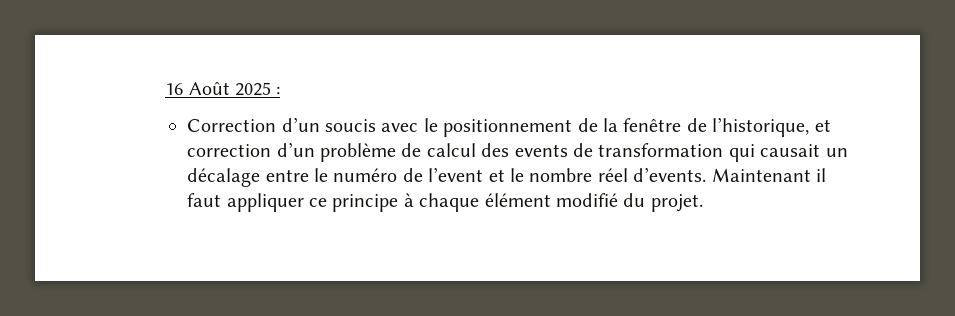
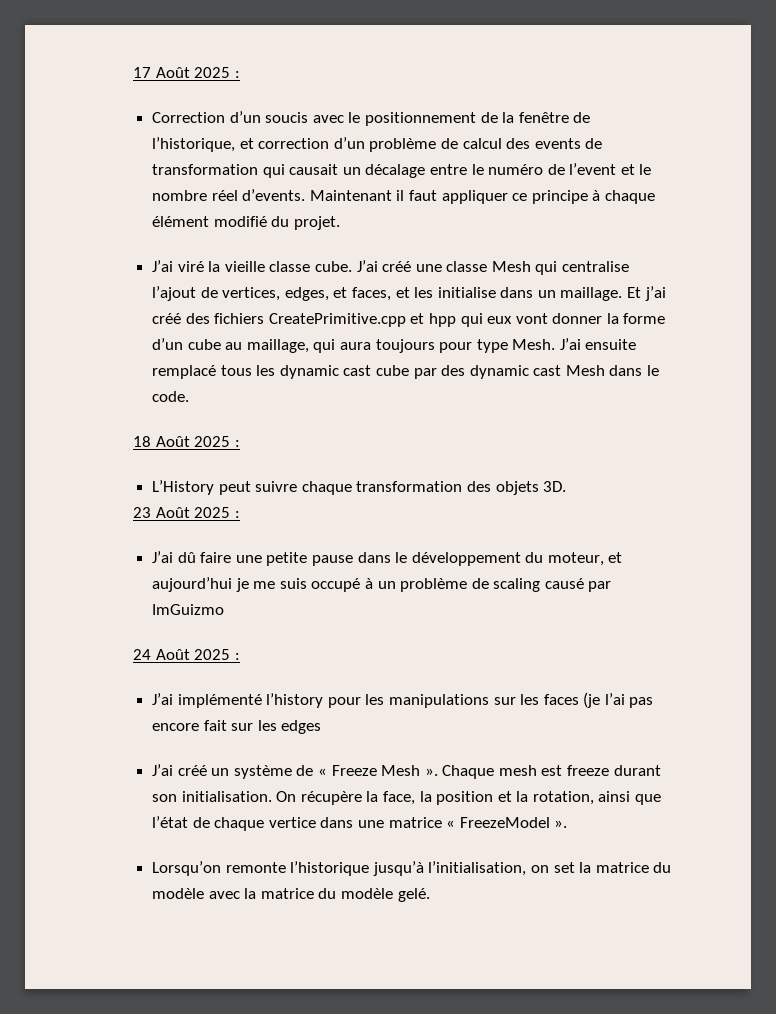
- 16 Août 2025 :
+ 17 Août 2025 :
+ J’ai viré la vieille classe cube. J’ai créé une classe Mesh qui centralise l’ajout de vertices, edges, et faces, et les initialise dans un maillage. Et j’ai créé des fichiers CreatePrimitive.cpp et hpp qui eux vont donner la forme d’un cube au maillage, qui aura toujours pour type Mesh. J’ai ensuite remplacé tous les dynamic cast cube par des dynamic cast Mesh dans le code.
+ 18 Août 2025 :
+ L’History peut suivre chaque transformation des objets 3D.
+ 23 Août 2025 :
+ J’ai dû faire une petite pause dans le développement du moteur, et aujourd’hui je me suis occupé à un problème de scaling causé par ImGuizmo
+ 24 Août 2025 :
+ J’ai implémenté l’history pour les manipulations sur les faces (je l’ai pas encore fait sur les edges
+ J’ai créé un système de « Freeze Mesh ». Chaque mesh est freeze durant son initialisation. On récupère la face, la position et la rotation, ainsi que l’état de chaque vertice dans une matrice « FreezeModel ».
+ Lorsqu’on remonte l’historique jusqu’à l’initialisation, on set la matrice du modèle avec la matrice du modèle gelé.

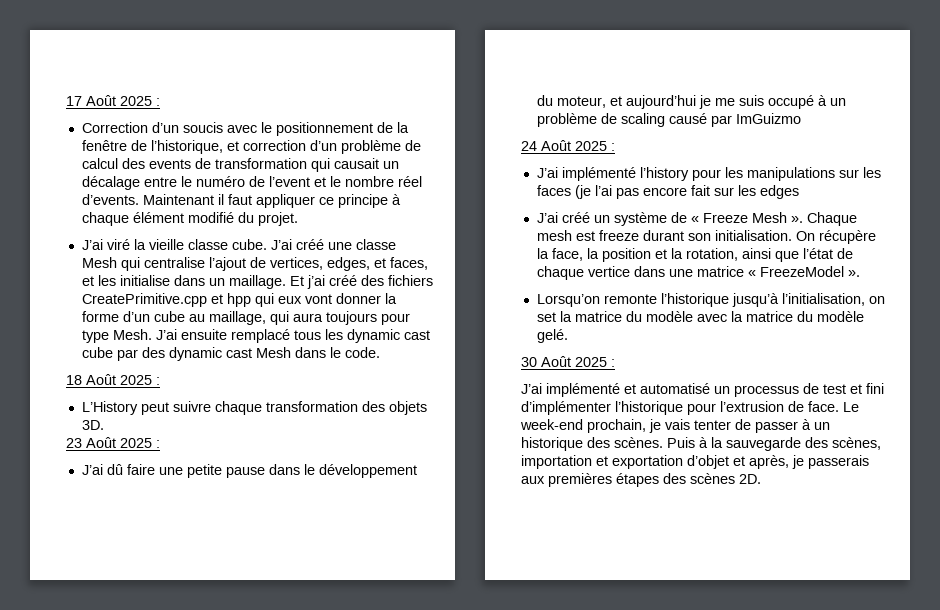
+ 30 Août 2025 :
+ J’ai implémenté et automatisé un processus de test et fini d’implémenter l’historique pour l’extrusion de face. Le week-end prochain, je vais tenter de passer à un historique des scènes. Puis à la sauvegarde des scènes, importation et exportation d’objet et après, je passerais aux premières étapes des scènes 2D.

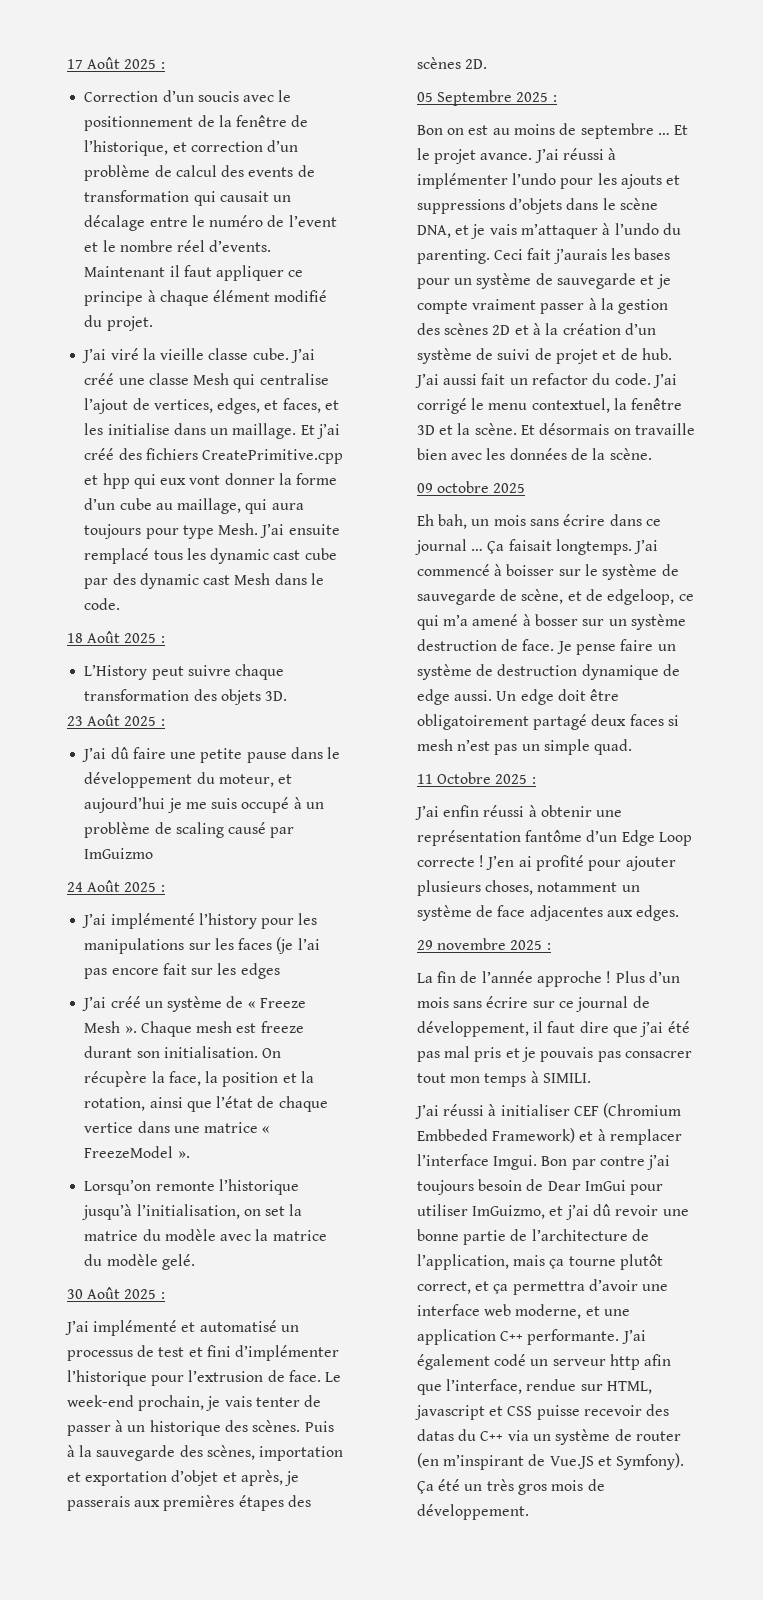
+ 05 Septembre 2025 :
+ Bon on est au moins de septembre … Et le projet avance. J’ai réussi à implémenter l’undo pour les ajouts et suppressions d’objets dans le scène DNA, et je vais m’attaquer à l’undo du parenting. Ceci fait j’aurais les bases pour un système de sauvegarde et je compte vraiment passer à la gestion des scènes 2D et à la création d’un système de suivi de projet et de hub. J’ai aussi fait un refactor du code. J’ai corrigé le menu contextuel, la fenêtre 3D et la scène. Et désormais on travaille bien avec les données de la scène.
+ 09 octobre 2025
+ Eh bah, un mois sans écrire dans ce journal … Ça faisait longtemps. J’ai commencé à boisser sur le système de sauvegarde de scène, et de edgeloop, ce qui m’a amené à bosser sur un système destruction de face. Je pense faire un système de destruction dynamique de edge aussi. Un edge doit être obligatoirement partagé deux faces si mesh n’est pas un simple quad.
+ 11 Octobre 2025 :
+ J’ai enfin réussi à obtenir une représentation fantôme d’un Edge Loop correcte ! J’en ai profité pour ajouter plusieurs choses, notamment un système de face adjacentes aux edges.
+ 29 novembre 2025 :
+ La fin de l’année approche ! Plus d’un mois sans écrire sur ce journal de développement, il faut dire que j’ai été pas mal pris et je pouvais pas consacrer tout mon temps à SIMILI.
+ J’ai réussi à initialiser CEF (Chromium Embbeded Framework) et à remplacer l’interface Imgui. Bon par contre j’ai toujours besoin de Dear ImGui pour utiliser ImGuizmo, et j’ai dû revoir une bonne partie de l’architecture de l’application, mais ça tourne plutôt correct, et ça permettra d’avoir une interface web moderne, et une application C++ performante. J’ai également codé un serveur http afin que l’interface, rendue sur HTML, javascript et CSS puisse recevoir des datas du C++ via un système de router (en m’inspirant de Vue.JS et Symfony). Ça été un très gros mois de développement.

